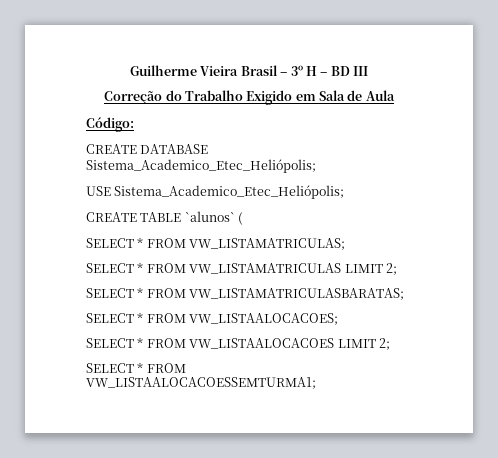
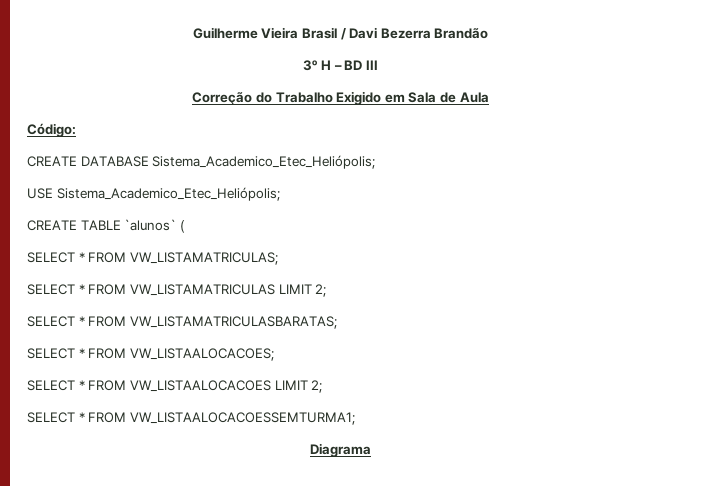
- Guilherme Vieira Brasil – 3º H – BD III
+ Guilherme Vieira Brasil / Davi Bezerra Brandão
+ 3º H – BD III
+ Diagrama

